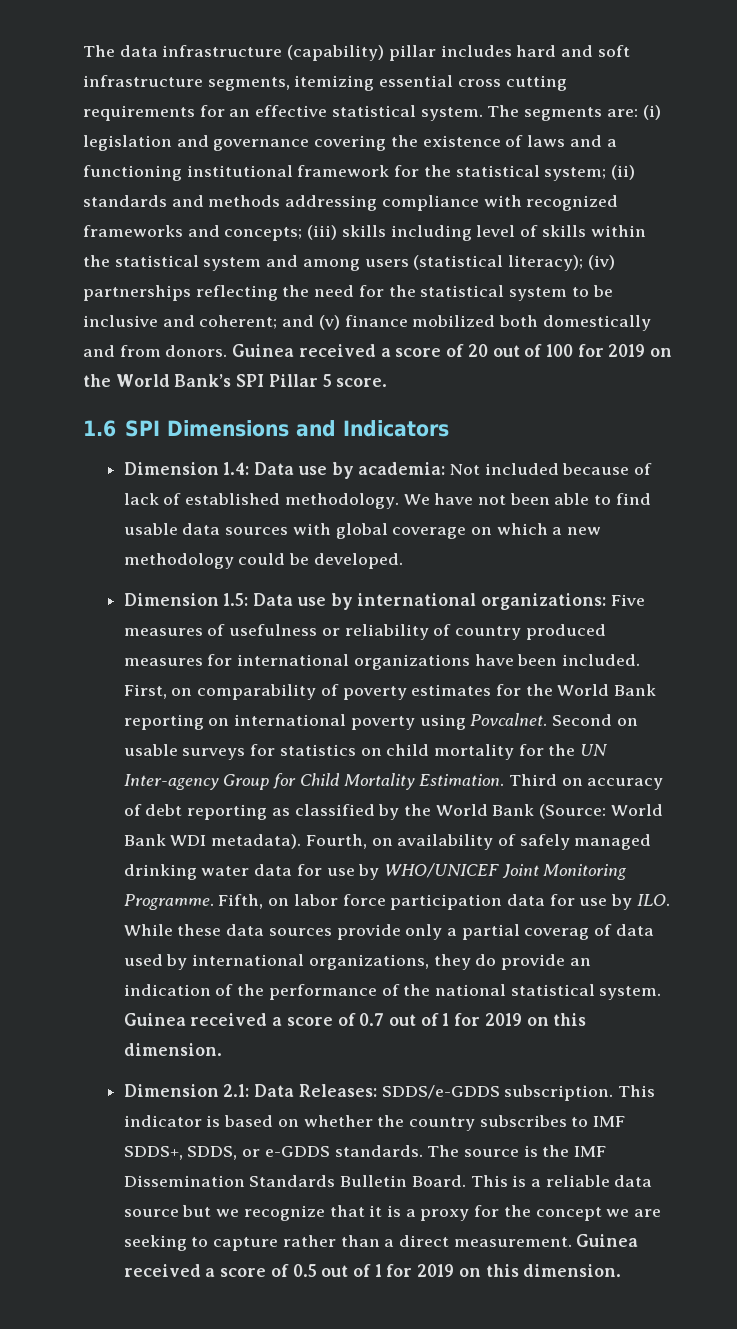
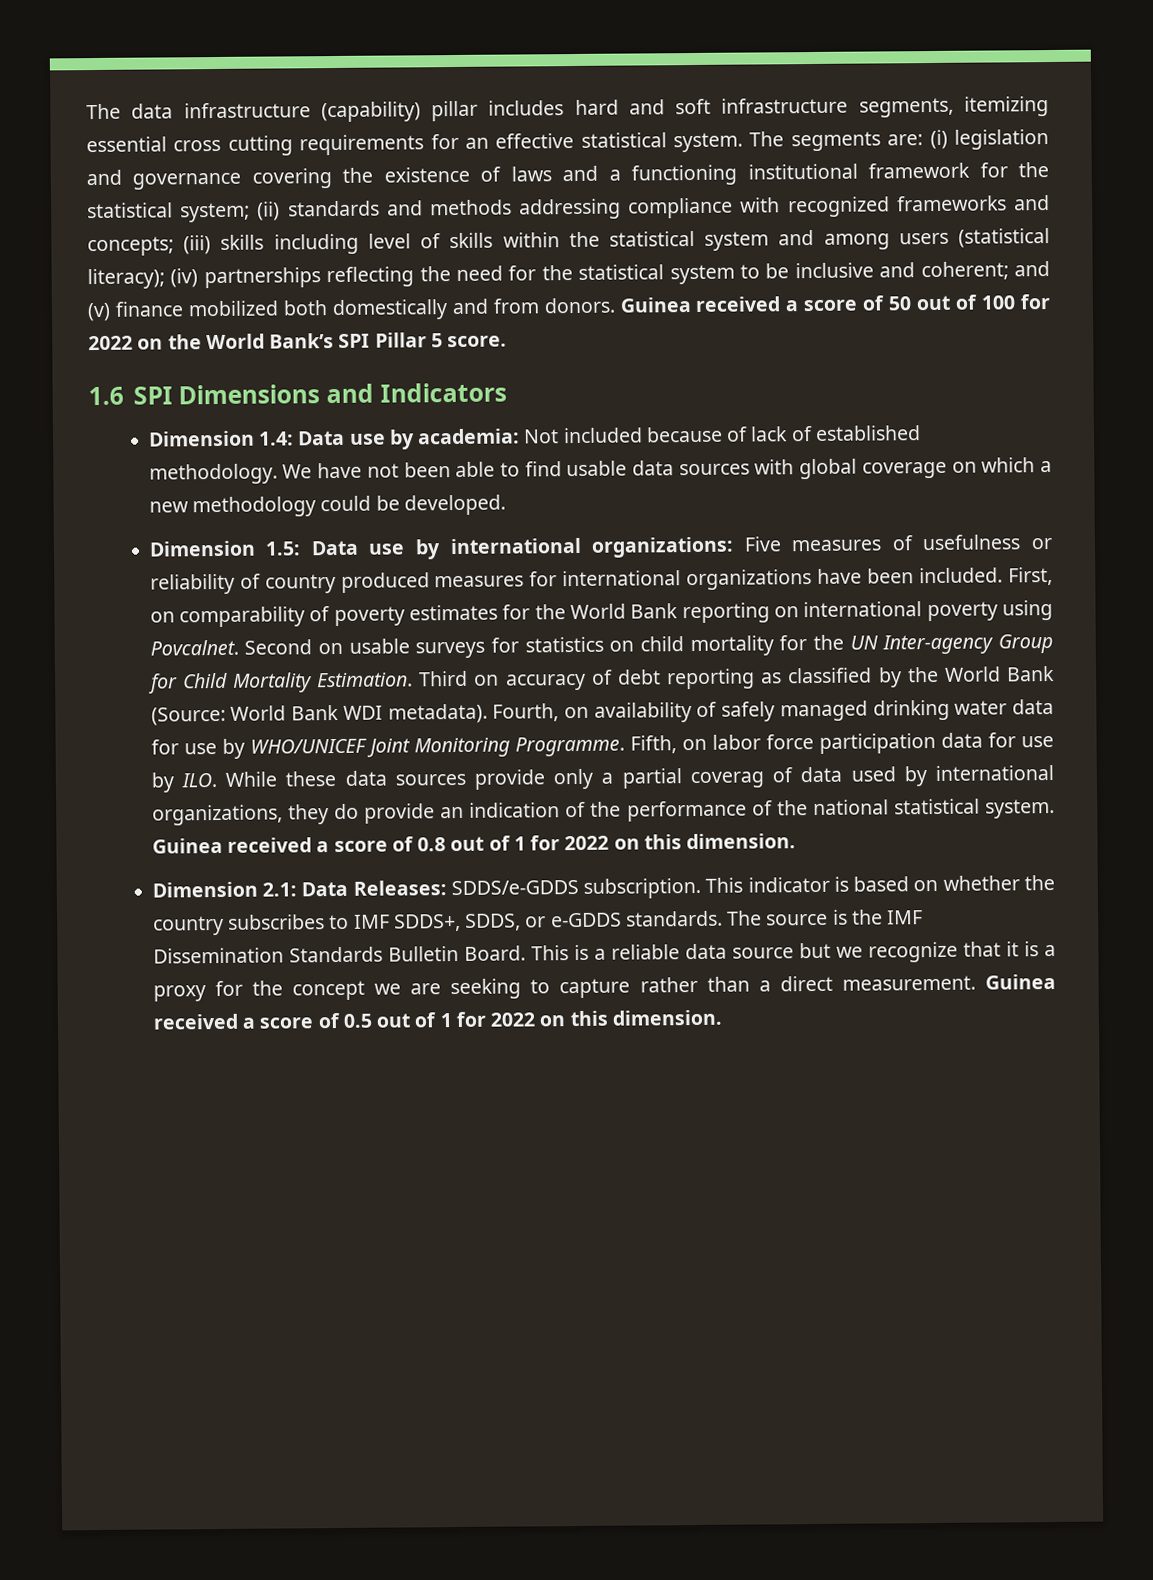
- Guinea received a score of 20 out of 100 for 2019 on the World Bank’s SPI Pillar 5 score.
+ Guinea received a score of 50 out of 100 for 2022 on the World Bank’s SPI Pillar 5 score.
- Guinea received a score of 0.7 out of 1 for 2019 on this dimension.
+ Guinea received a score of 0.8 out of 1 for 2022 on this dimension.
- Guinea received a score of 0.5 out of 1 for 2019 on this dimension.
+ Guinea received a score of 0.5 out of 1 for 2022 on this dimension.

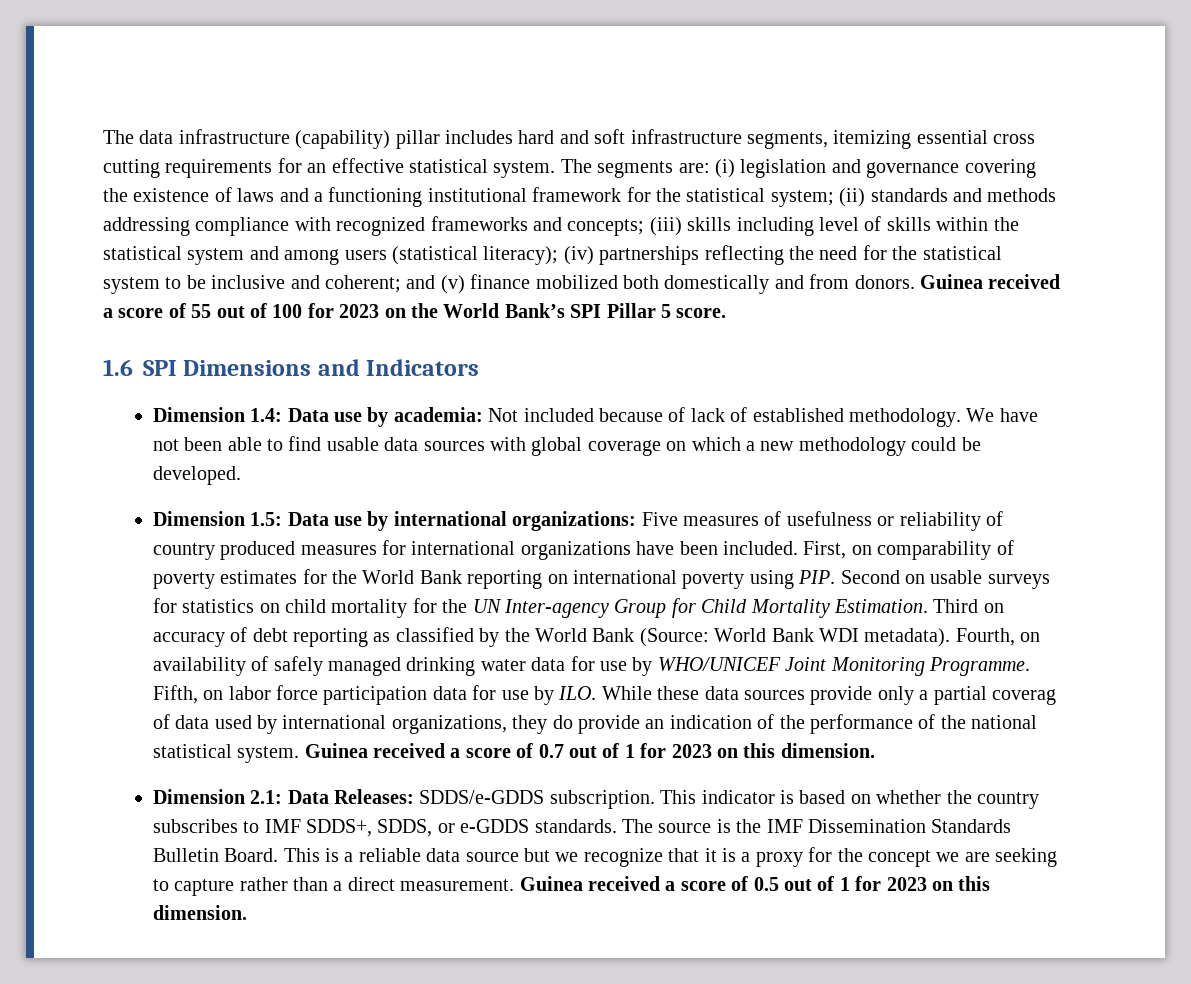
- Guinea received a score of 50 out of 100 for 2022 on the World Bank’s SPI Pillar 5 score.
+ Guinea received a score of 55 out of 100 for 2023 on the World Bank’s SPI Pillar 5 score.
- First, on comparability of poverty estimates for the World Bank reporting on international poverty using Povcalnet. Second on usable surveys for statistics on child mortality for the UN Inter-agency Group for Child Mortality Estimation.
+ First, on comparability of poverty estimates for the World Bank reporting on international poverty using PIP. Second on usable surveys for statistics on child mortality for the UN Inter-agency Group for Child Mortality Estimation.
- Guinea received a score of 0.8 out of 1 for 2022 on this dimension.
+ Guinea received a score of 0.7 out of 1 for 2023 on this dimension.
- Guinea received a score of 0.5 out of 1 for 2022 on this dimension.
+ Guinea received a score of 0.5 out of 1 for 2023 on this dimension.

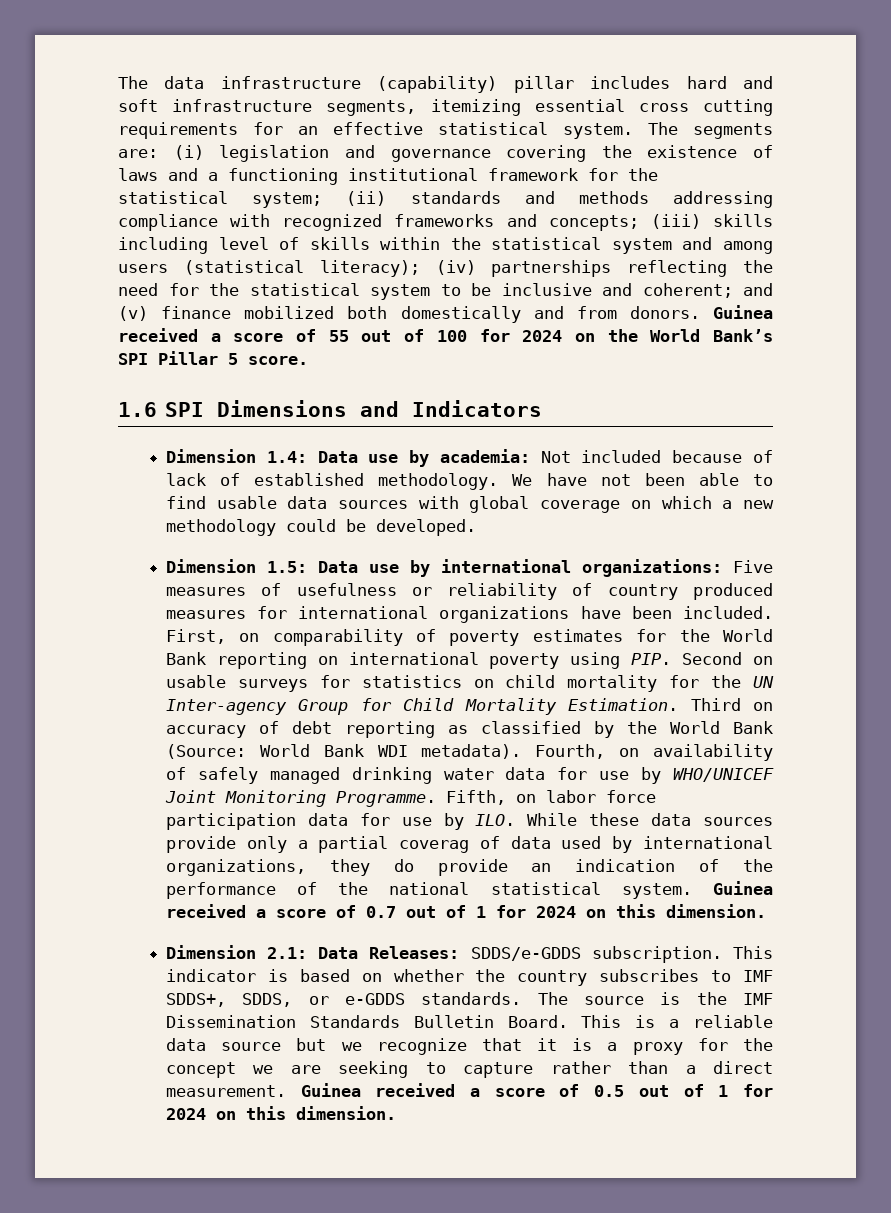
- Guinea received a score of 55 out of 100 for 2023 on the World Bank’s SPI Pillar 5 score.
+ Guinea received a score of 55 out of 100 for 2024 on the World Bank’s SPI Pillar 5 score.
- Guinea received a score of 0.7 out of 1 for 2023 on this dimension.
+ Guinea received a score of 0.7 out of 1 for 2024 on this dimension.
- Guinea received a score of 0.5 out of 1 for 2023 on this dimension.
+ Guinea received a score of 0.5 out of 1 for 2024 on this dimension.

